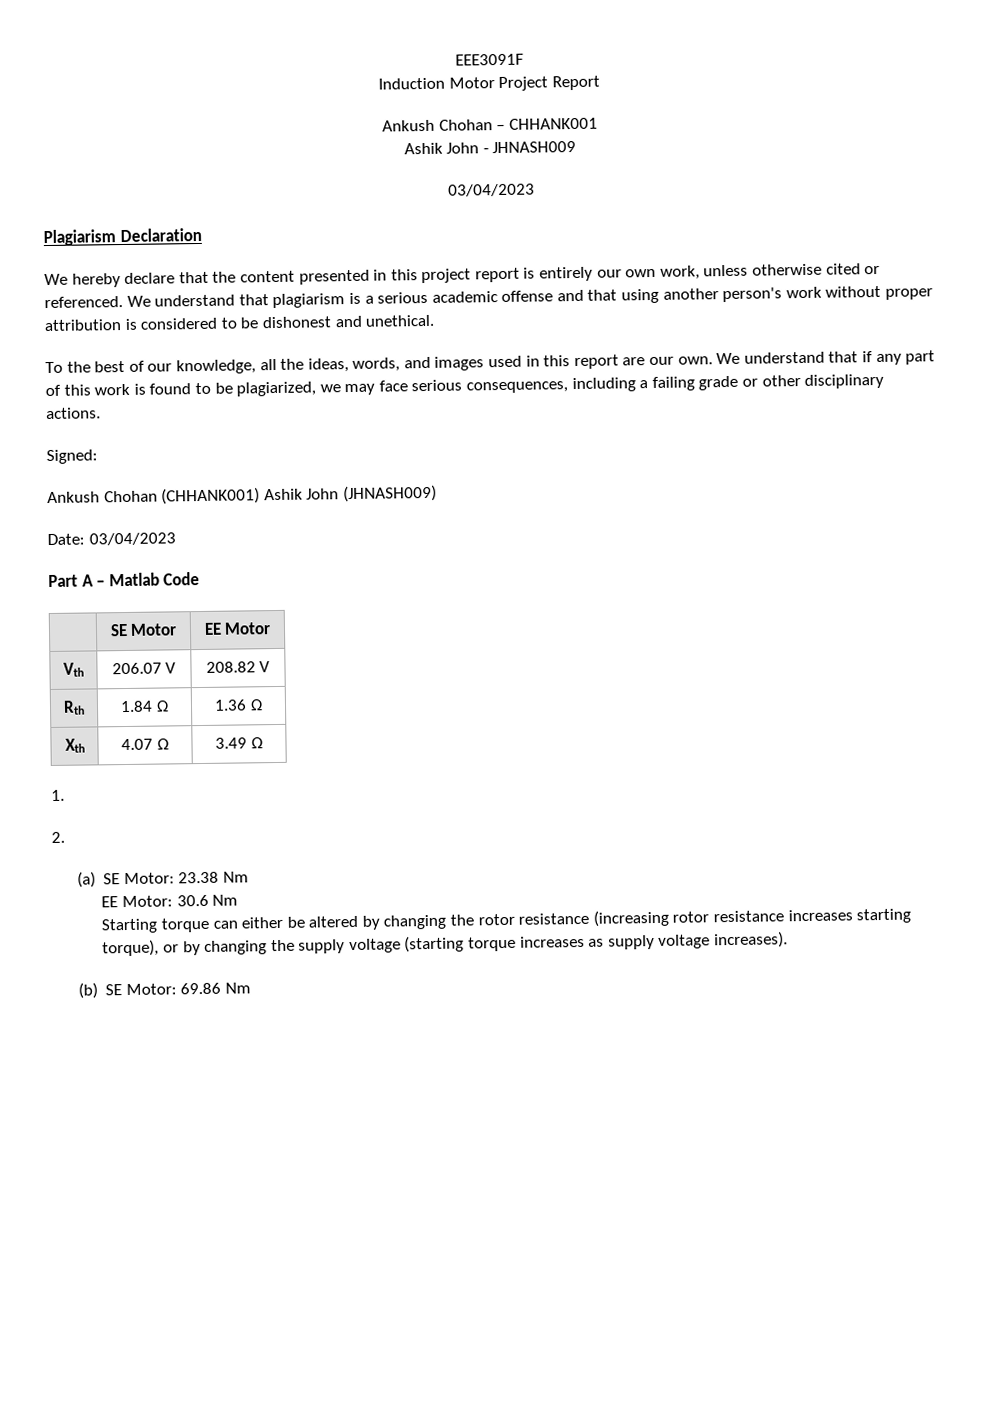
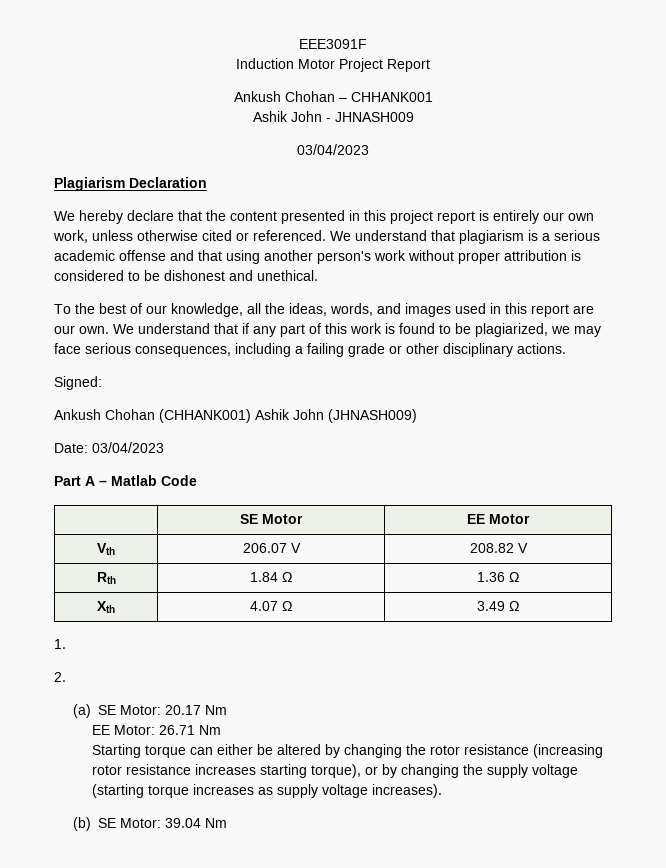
- (a) SE Motor: 23.38 Nm
+ (a) SE Motor: 20.17 Nm
- EE Motor: 30.6 Nm
+ EE Motor: 26.71 Nm
- (b) SE Motor: 69.86 Nm
+ (b) SE Motor: 39.04 Nm

